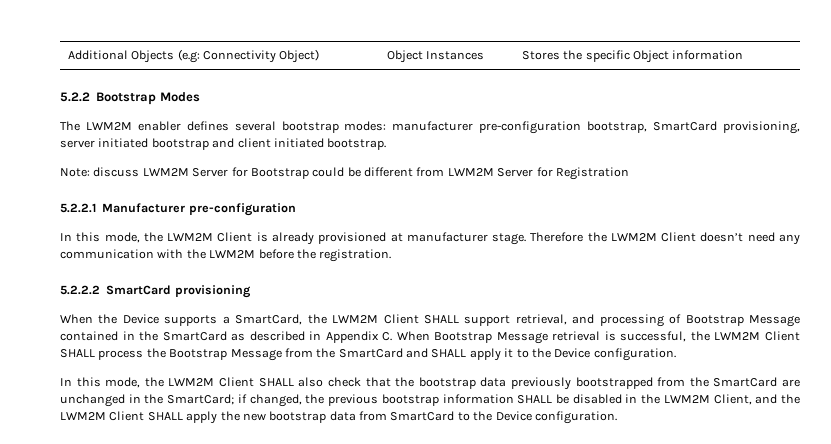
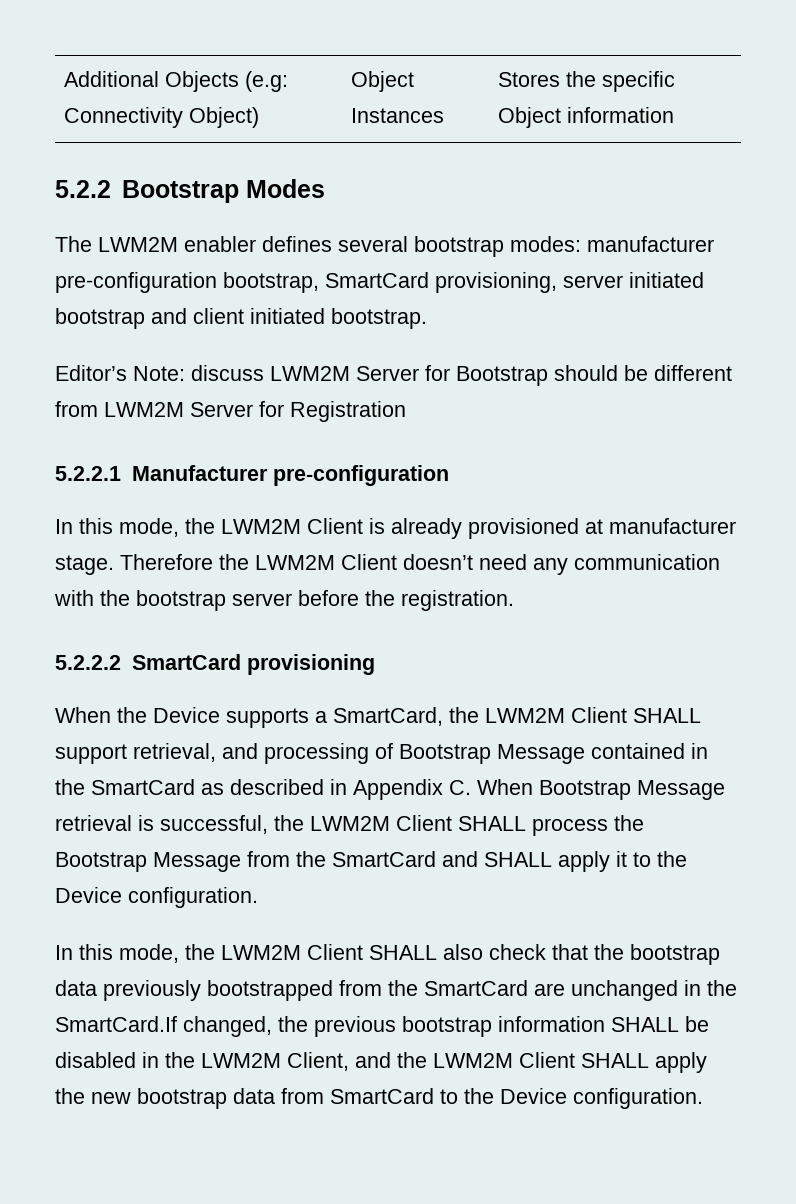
- Note: discuss LWM2M Server for Bootstrap could be different from LWM2M Server for Registration
+ Editor’s Note: discuss LWM2M Server for Bootstrap should be different from LWM2M Server for Registration
- Therefore the LWM2M Client doesn’t need any communication with the LWM2M before the registration.
+ Therefore the LWM2M Client doesn’t need any communication with the bootstrap server before the registration.
- In this mode, the LWM2M Client SHALL also check that the bootstrap data previously bootstrapped from the SmartCard are unchanged in the SmartCard; if changed, the previous bootstrap information SHALL be disabled in the LWM2M Client, and the LWM2M Client SHALL apply the new bootstrap data from SmartCard to the Device configuration.
+ In this mode, the LWM2M Client SHALL also check that the bootstrap data previously bootstrapped from the SmartCard are unchanged in the SmartCard.If changed, the previous bootstrap information SHALL be disabled in the LWM2M Client, and the LWM2M Client SHALL apply the new bootstrap data from SmartCard to the Device configuration.

